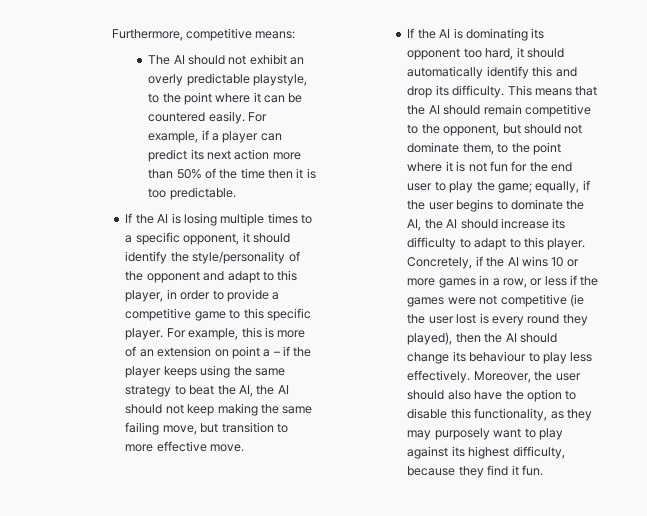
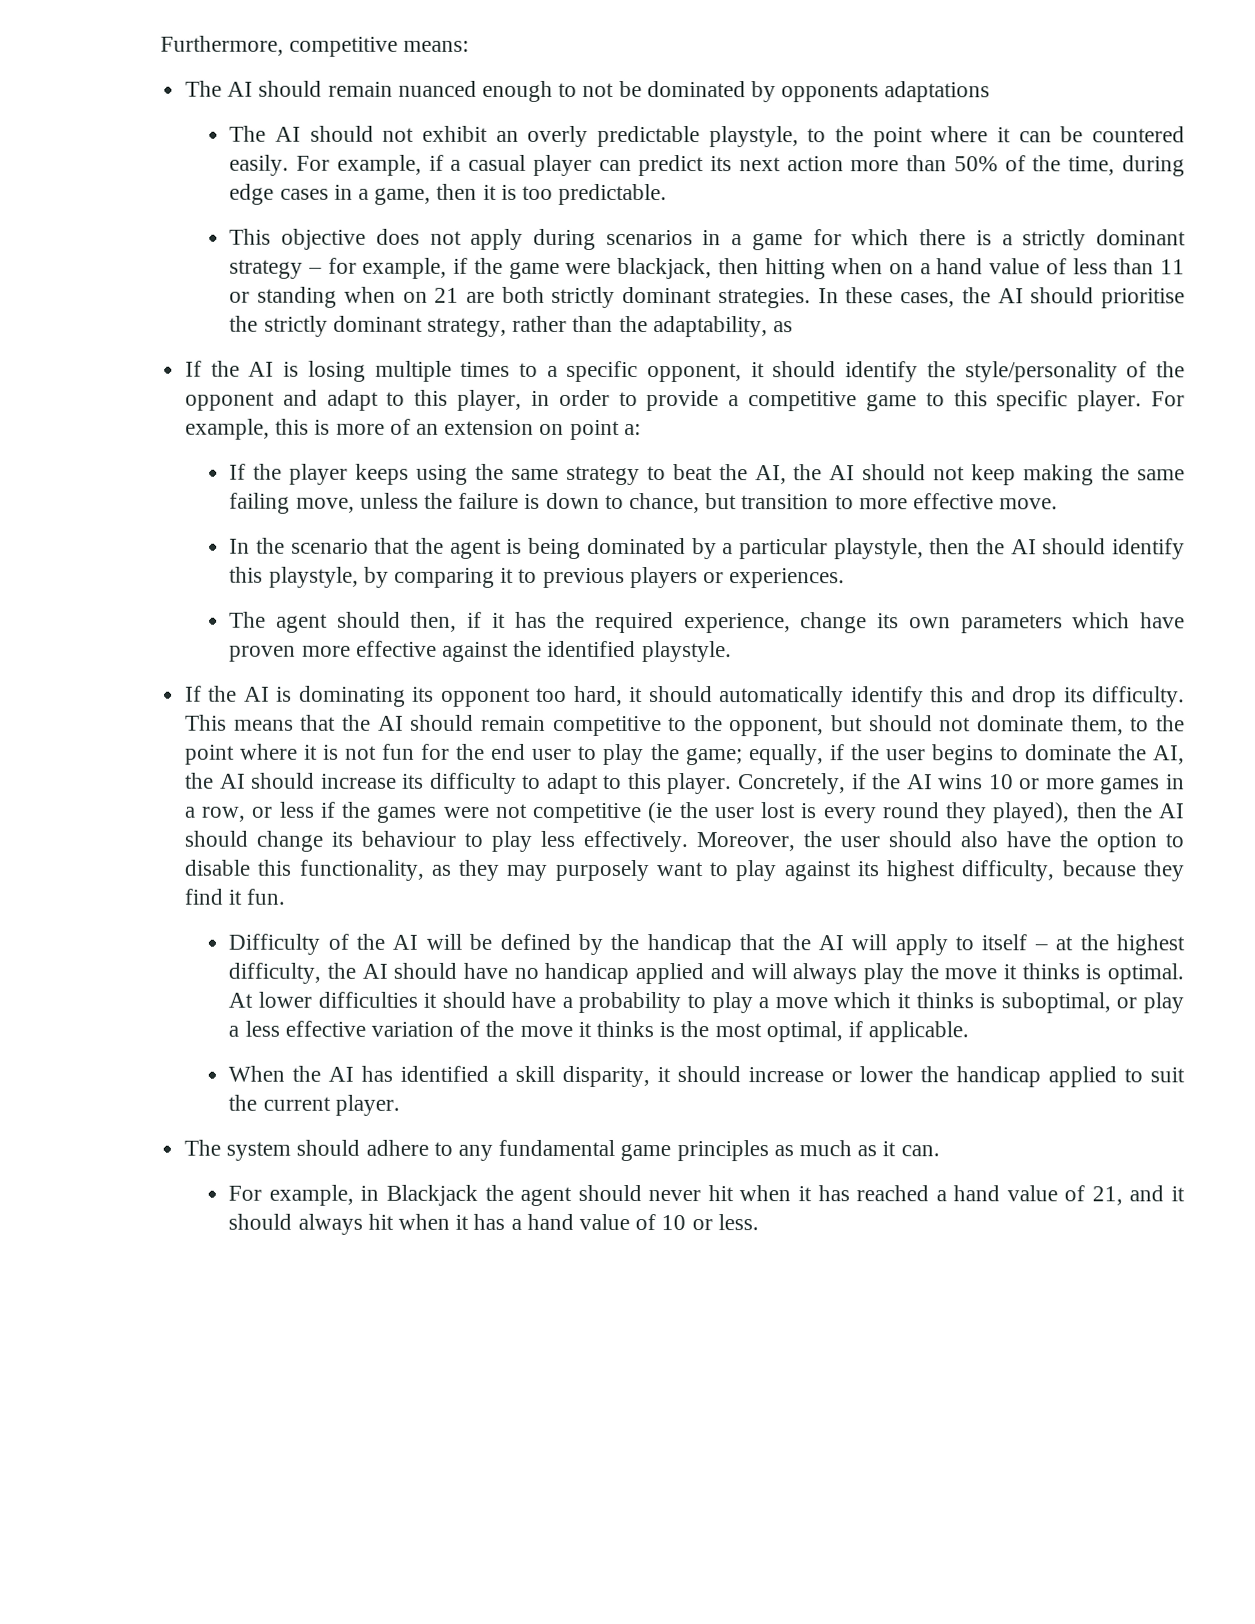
+ The AI should remain nuanced enough to not be dominated by opponents adaptations
- For example, if a player can predict its next action more than 50% of the time then it is too predictable.
+ For example, if a casual player can predict its next action more than 50% of the time, during edge cases in a game, then it is too predictable.
+ This objective does not apply during scenarios in a game for which there is a strictly dominant strategy – for example, if the game were blackjack, then hitting when on a hand value of less than 11 or standing when on 21 are both strictly dominant strategies. In these cases, the AI should prioritise the strictly dominant strategy, rather than the adaptability, as
- For example, this is more of an extension on point a – if the player keeps using the same strategy to beat the AI, the AI should not keep making the same failing move, but transition to more effective move.
+ For example, this is more of an extension on point a:
+ If the player keeps using the same strategy to beat the AI, the AI should not keep making the same failing move, unless the failure is down to chance, but transition to more effective move.
+ In the scenario that the agent is being dominated by a particular playstyle, then the AI should identify this playstyle, by comparing it to previous players or experiences.
+ The agent should then, if it has the required experience, change its own parameters which have proven more effective against the identified playstyle.
+ Difficulty of the AI will be defined by the handicap that the AI will apply to itself – at the highest difficulty, the AI should have no handicap applied and will always play the move it thinks is optimal. At lower difficulties it should have a probability to play a move which it thinks is suboptimal, or play a less effective variation of the move it thinks is the most optimal, if applicable.
+ When the AI has identified a skill disparity, it should increase or lower the handicap applied to suit the current player.
+ The system should adhere to any fundamental game principles as much as it can.
+ For example, in Blackjack the agent should never hit when it has reached a hand value of 21, and it should always hit when it has a hand value of 10 or less.

